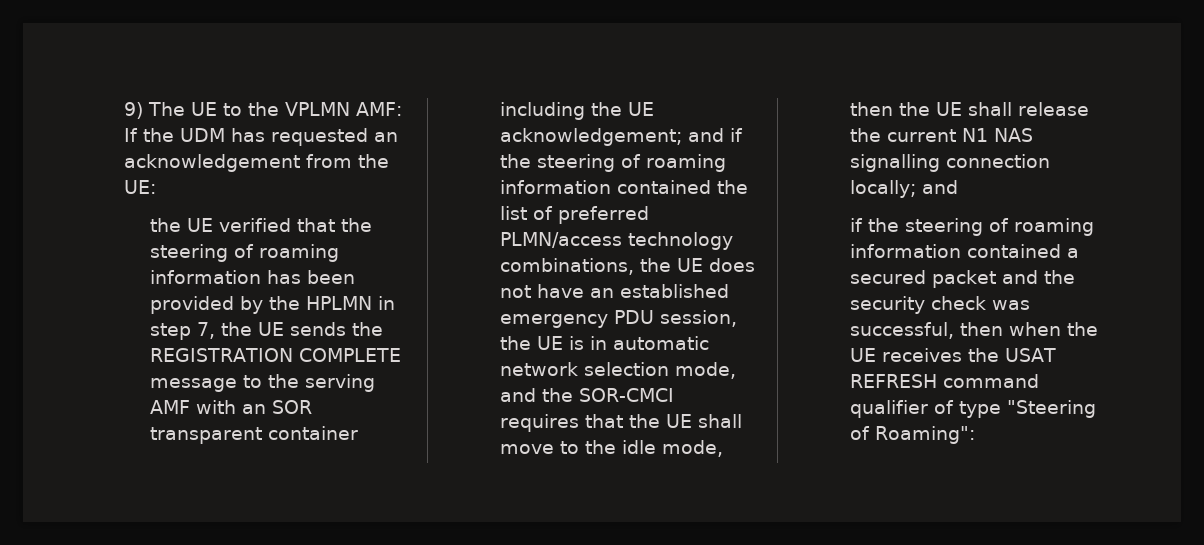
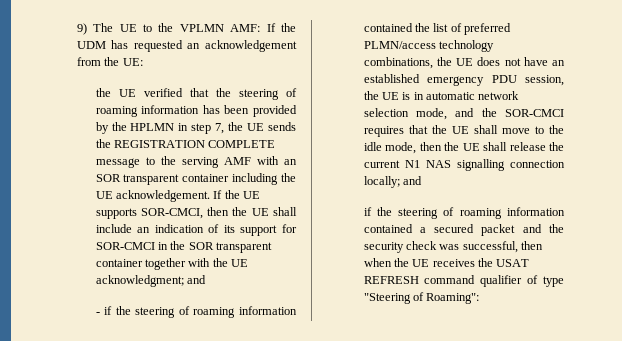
- the UE verified that the steering of roaming information has been provided by the HPLMN in step 7, the UE sends the REGISTRATION COMPLETE message to the serving AMF with an SOR transparent container including the UE acknowledgement; and if the steering of roaming information contained the list of preferred PLMN/access technology combinations, the UE does not have an established emergency PDU session, the UE is in automatic network selection mode, and the SOR-CMCI requires that the UE shall move to the idle mode, then the UE shall release the current N1 NAS signalling connection locally;
+ the UE verified that the steering of roaming information has been provided by the HPLMN in step 7, the UE sends the REGISTRATION COMPLETE message to the serving AMF with an SOR transparent container including the UE acknowledgement. If the UE supports SOR-CMCI, then the UE shall include an indication of its support for SOR-CMCI in the SOR transparent container together with the UE acknowledgment; and
+ - if the steering of roaming information contained the list of preferred PLMN/access technology combinations, the UE does not have an established emergency PDU session, the UE is in automatic network selection mode, and the SOR-CMCI requires that the UE shall move to the idle mode, then the UE shall release the current N1 NAS signalling connection locally;

